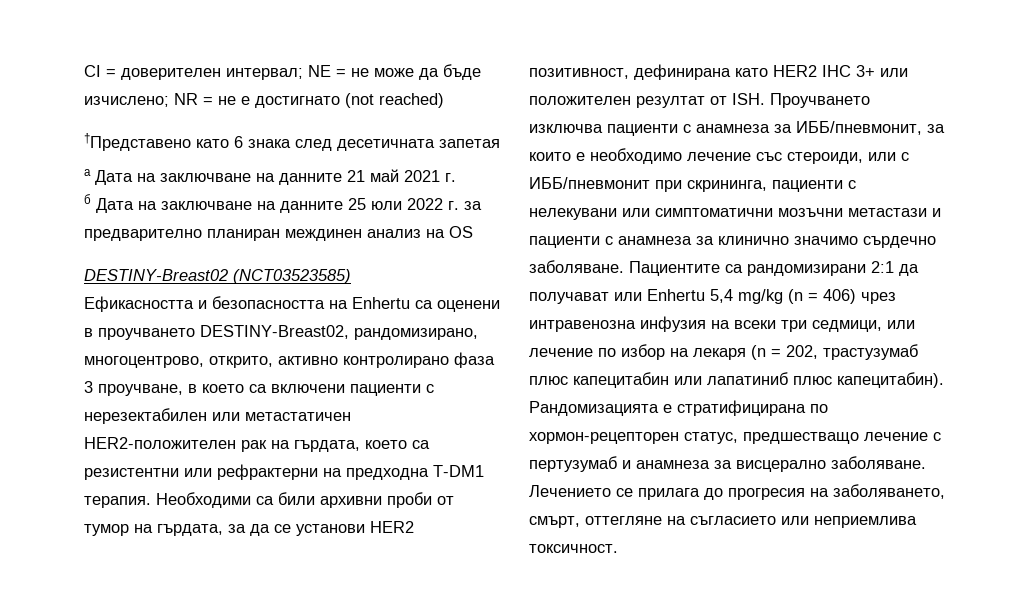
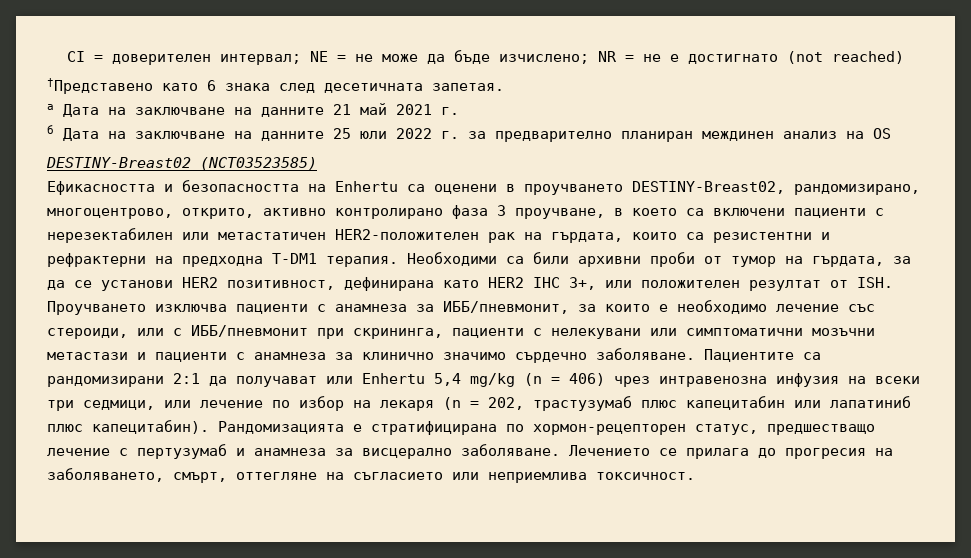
- †Представено като 6 знака след десетичната запетая
+ †Представено като 6 знака след десетичната запетая.
- Ефикасността и безопасността на Enhertu са оценени в проучването DESTINY-Breast02, рандомизирано, многоцентрово, открито, активно контролирано фаза 3 проучване, в което са включени пациенти с нерезектабилен или метастатичен HER2-положителен рак на гърдата, което са резистентни или рефрактерни на предходна T-DM1 терапия.
+ Ефикасността и безопасността на Enhertu са оценени в проучването DESTINY-Breast02, рандомизирано, многоцентрово, открито, активно контролирано фаза 3 проучване, в което са включени пациенти с нерезектабилен или метастатичен HER2-положителен рак на гърдата, които са резистентни и рефрактерни на предходна T-DM1 терапия.
- Необходими са били архивни проби от тумор на гърдата, за да се установи HER2 позитивност, дефинирана като HER2 IHC 3+ или положителен резултат от ISH. Проучването изключва пациенти с анамнеза за ИББ/пневмонит, за които е необходимо лечение със стероиди, или с ИББ/пневмонит при скрининга, пациенти с нелекувани или симптоматични мозъчни метастази и пациенти с анамнеза за клинично значимо сърдечно заболяване.
+ Необходими са били архивни проби от тумор на гърдата, за да се установи HER2 позитивност, дефинирана като HER2 IHC 3+, или положителен резултат от ISH. Проучването изключва пациенти с анамнеза за ИББ/пневмонит, за които е необходимо лечение със стероиди, или с ИББ/пневмонит при скрининга, пациенти с нелекувани или симптоматични мозъчни метастази и пациенти с анамнеза за клинично значимо сърдечно заболяване.

